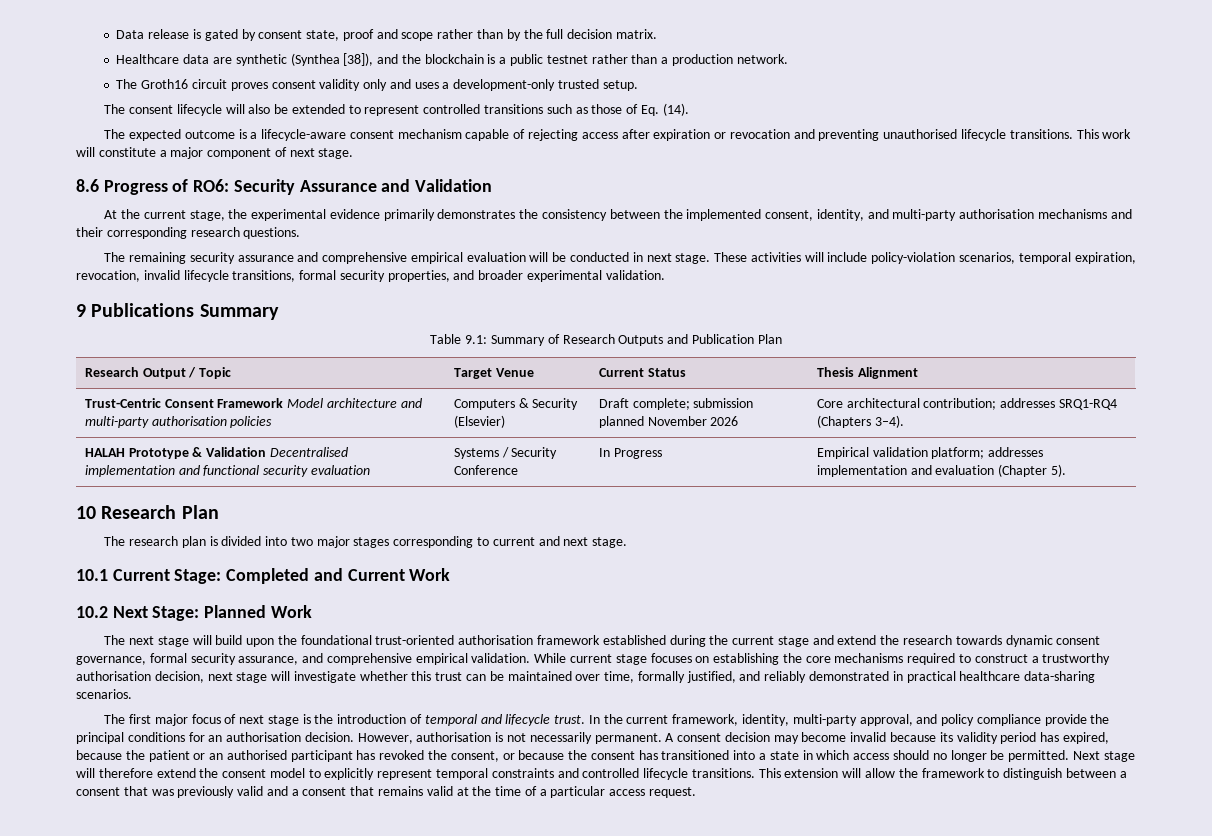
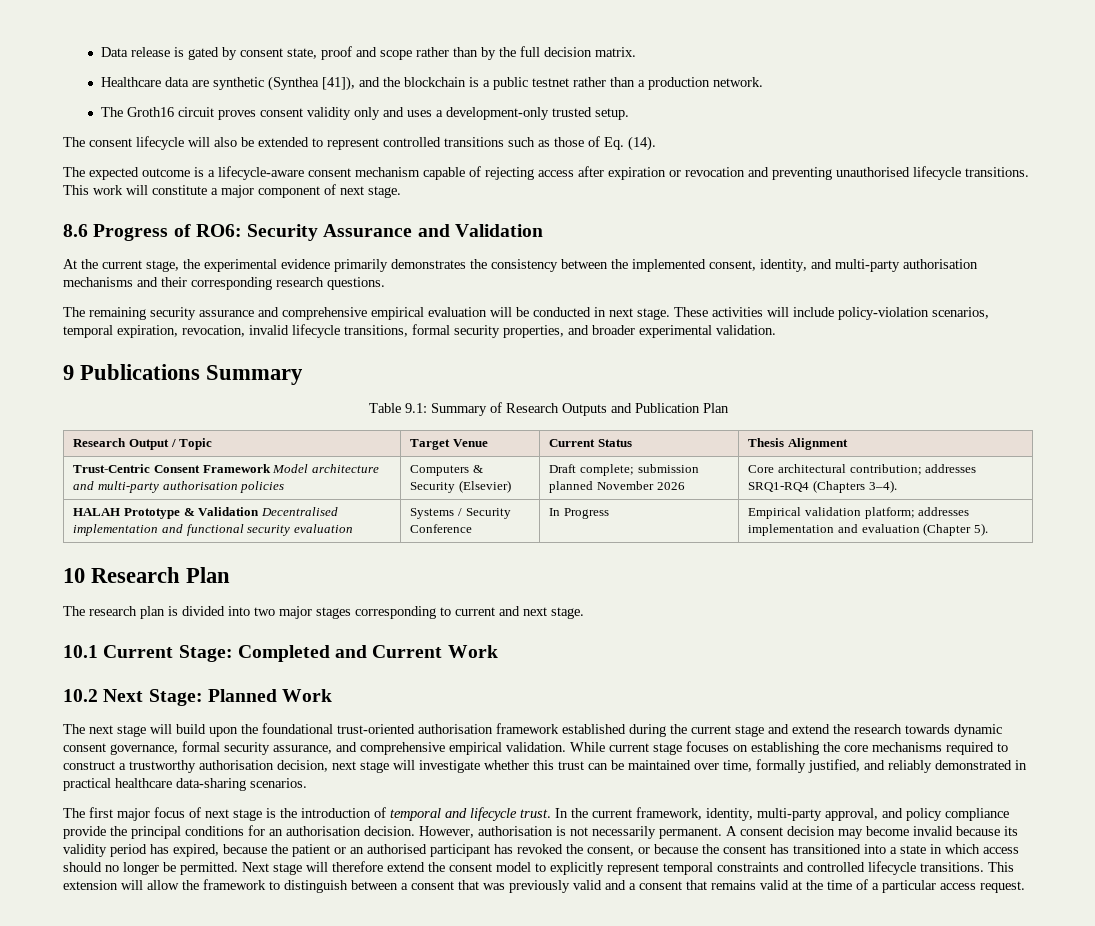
- Healthcare data are synthetic (Synthea [38]), and the blockchain is a public testnet rather than a production network.
+ Healthcare data are synthetic (Synthea [41]), and the blockchain is a public testnet rather than a production network.

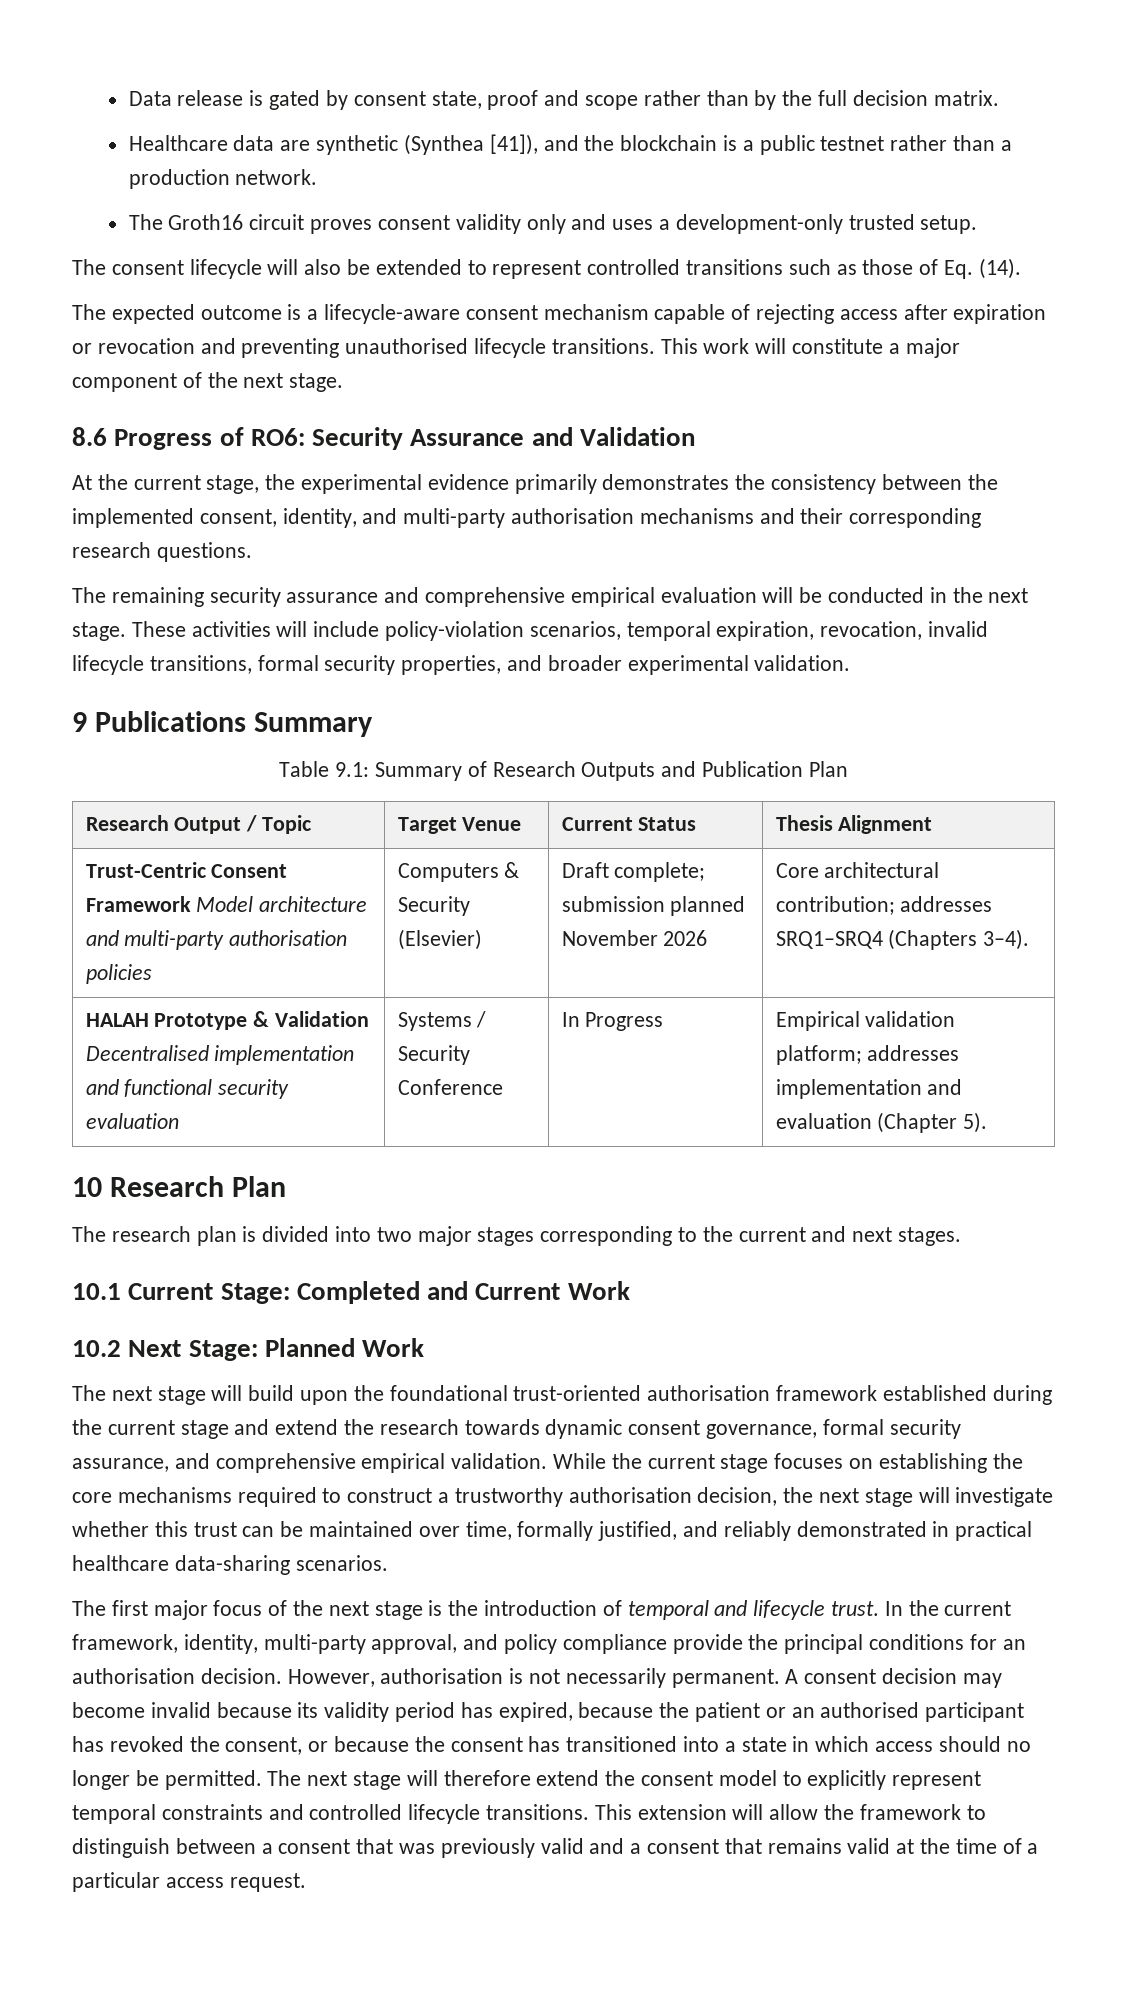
- This work will constitute a major component of next stage.
+ This work will constitute a major component of the next stage.
- The remaining security assurance and comprehensive empirical evaluation will be conducted in next stage.
+ The remaining security assurance and comprehensive empirical evaluation will be conducted in the next stage.
- Trust-Centric Consent Framework Model architecture and multi-party authorisation policies | Computers & Security (Elsevier) | Draft complete; submission planned November 2026 | Core architectural contribution; addresses SRQ1-RQ4 (Chapters 3–4).
+ Trust-Centric Consent Framework Model architecture and multi-party authorisation policies | Computers & Security (Elsevier) | Draft complete; submission planned November 2026 | Core architectural contribution; addresses SRQ1–SRQ4 (Chapters 3–4).
- The research plan is divided into two major stages corresponding to current and next stage.
+ The research plan is divided into two major stages corresponding to the current and next stages.
- While current stage focuses on establishing the core mechanisms required to construct a trustworthy authorisation decision, next stage will investigate whether this trust can be maintained over time, formally justified, and reliably demonstrated in practical healthcare data-sharing scenarios.
+ While the current stage focuses on establishing the core mechanisms required to construct a trustworthy authorisation decision, the next stage will investigate whether this trust can be maintained over time, formally justified, and reliably demonstrated in practical healthcare data-sharing scenarios.
- The first major focus of next stage is the introduction of temporal and lifecycle trust.
+ The first major focus of the next stage is the introduction of temporal and lifecycle trust.
- Next stage will therefore extend the consent model to explicitly represent temporal constraints and controlled lifecycle transitions.
+ The next stage will therefore extend the consent model to explicitly represent temporal constraints and controlled lifecycle transitions.

